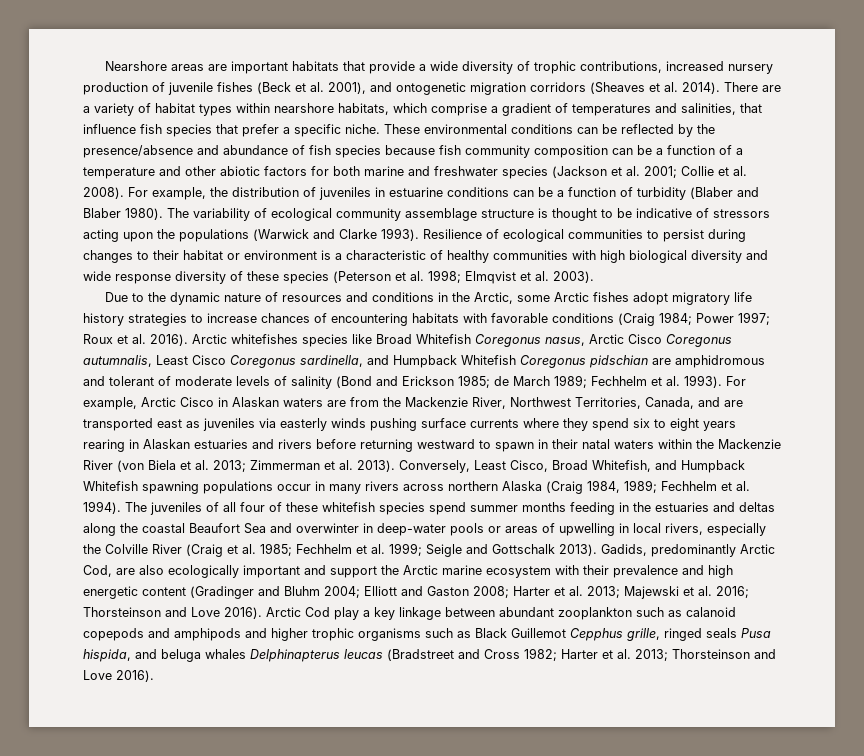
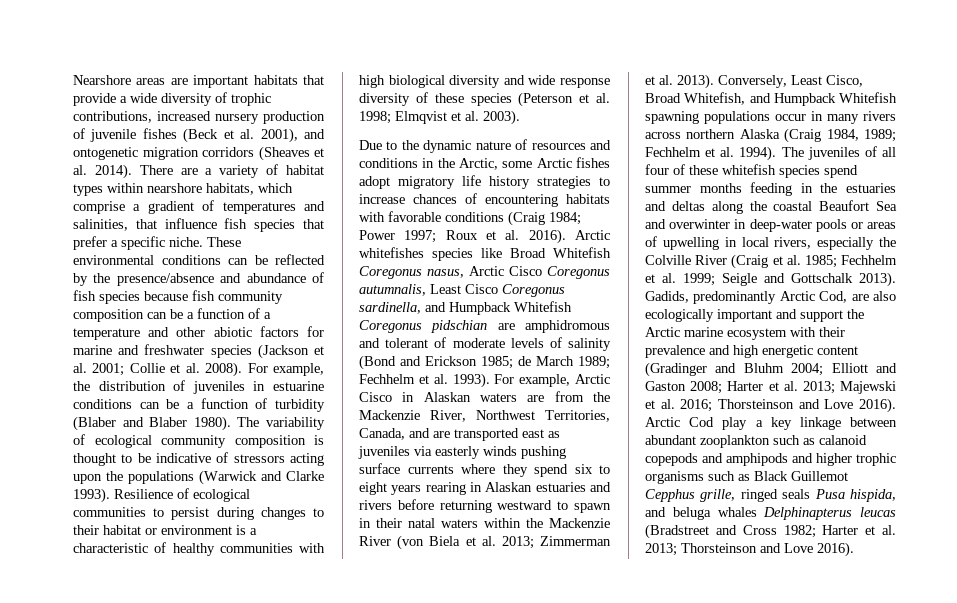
- These environmental conditions can be reflected by the presence/absence and abundance of fish species because fish community composition can be a function of a temperature and other abiotic factors for both marine and freshwater species (Jackson et al. 2001; Collie et al. 2008).
+ These environmental conditions can be reflected by the presence/absence and abundance of fish species because fish community composition can be a function of a temperature and other abiotic factors for marine and freshwater species (Jackson et al. 2001; Collie et al. 2008).
- The variability of ecological community assemblage structure is thought to be indicative of stressors acting upon the populations (Warwick and Clarke 1993).
+ The variability of ecological community composition is thought to be indicative of stressors acting upon the populations (Warwick and Clarke 1993).

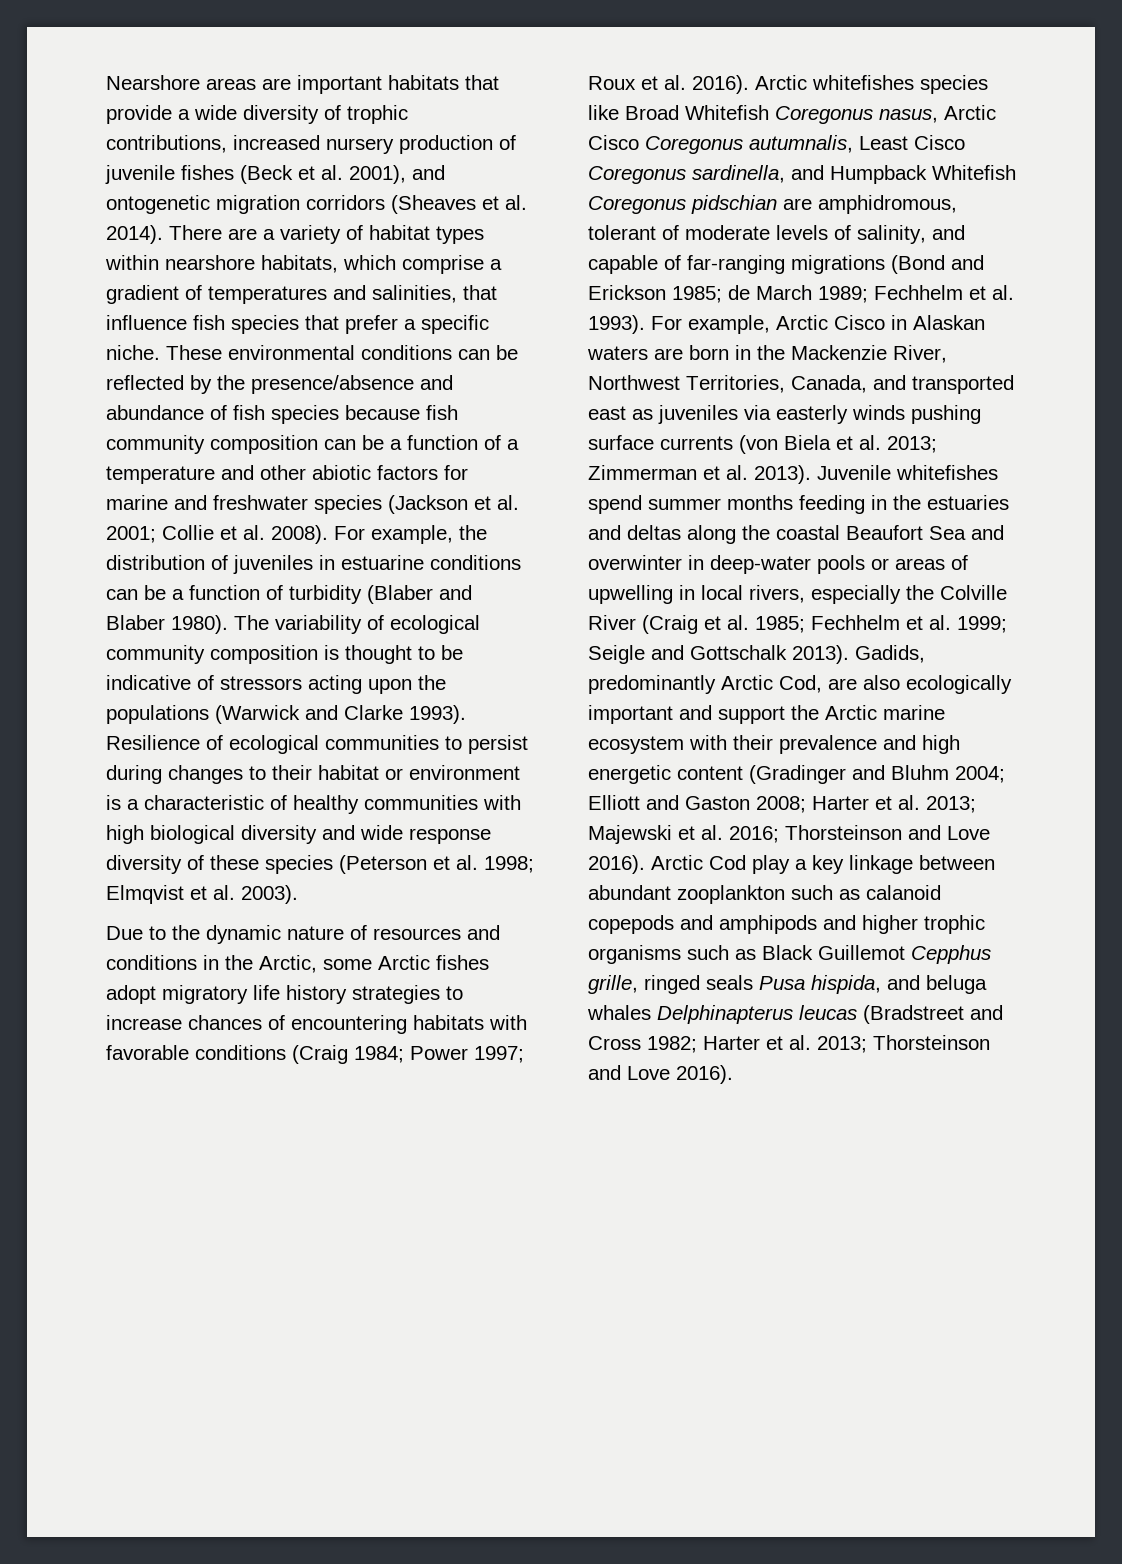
- Arctic whitefishes species like Broad Whitefish Coregonus nasus, Arctic Cisco Coregonus autumnalis, Least Cisco Coregonus sardinella, and Humpback Whitefish Coregonus pidschian are amphidromous and tolerant of moderate levels of salinity (Bond and Erickson 1985; de March 1989; Fechhelm et al. 1993).
+ Arctic whitefishes species like Broad Whitefish Coregonus nasus, Arctic Cisco Coregonus autumnalis, Least Cisco Coregonus sardinella, and Humpback Whitefish Coregonus pidschian are amphidromous, tolerant of moderate levels of salinity, and capable of far-ranging migrations (Bond and Erickson 1985; de March 1989; Fechhelm et al. 1993).
- For example, Arctic Cisco in Alaskan waters are from the Mackenzie River, Northwest Territories, Canada, and are transported east as juveniles via easterly winds pushing surface currents where they spend six to eight years rearing in Alaskan estuaries and rivers before returning westward to spawn in their natal waters within the Mackenzie River (von Biela et al. 2013; Zimmerman et al. 2013).
+ For example, Arctic Cisco in Alaskan waters are born in the Mackenzie River, Northwest Territories, Canada, and transported east as juveniles via easterly winds pushing surface currents (von Biela et al. 2013; Zimmerman et al. 2013).
- Conversely, Least Cisco, Broad Whitefish, and Humpback Whitefish spawning populations occur in many rivers across northern Alaska (Craig 1984, 1989; Fechhelm et al. 1994). The juveniles of all four of these whitefish species spend summer months feeding in the estuaries and deltas along the coastal Beaufort Sea and overwinter in deep-water pools or areas of upwelling in local rivers, especially the Colville River (Craig et al. 1985; Fechhelm et al. 1999; Seigle and Gottschalk 2013).
+ Juvenile whitefishes spend summer months feeding in the estuaries and deltas along the coastal Beaufort Sea and overwinter in deep-water pools or areas of upwelling in local rivers, especially the Colville River (Craig et al. 1985; Fechhelm et al. 1999; Seigle and Gottschalk 2013).

